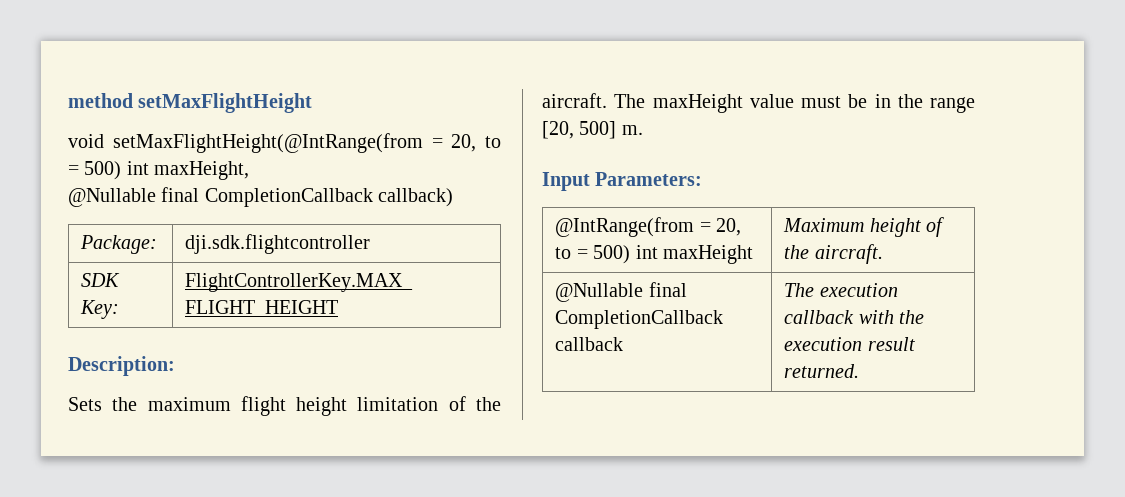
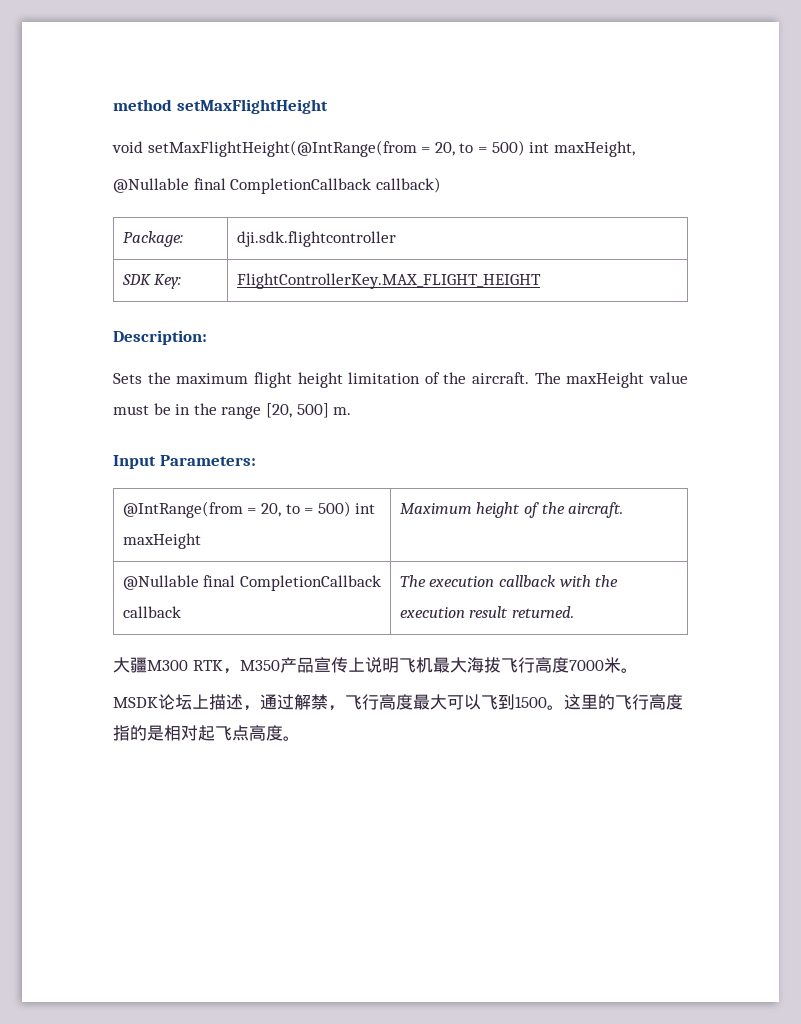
+ 大疆M300 RTK，M350产品宣传上说明飞机最大海拔飞行高度7000米。
+ MSDK论坛上描述，通过解禁，飞行高度最大可以飞到1500。这里的飞行高度指的是相对起飞点高度。

